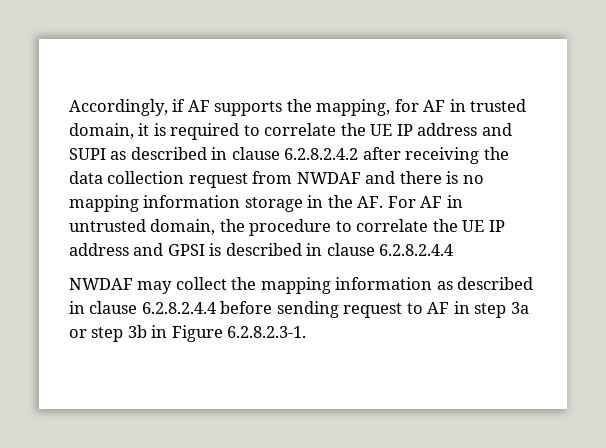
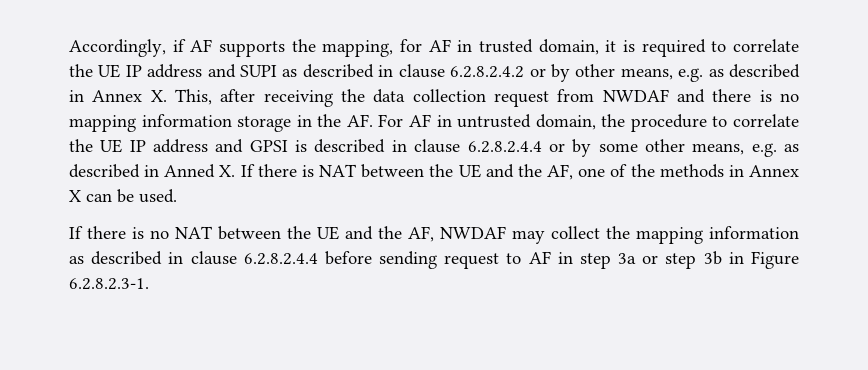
- Accordingly, if AF supports the mapping, for AF in trusted domain, it is required to correlate the UE IP address and SUPI as described in clause 6.2.8.2.4.2 after receiving the data collection request from NWDAF and there is no mapping information storage in the AF. For AF in untrusted domain, the procedure to correlate the UE IP address and GPSI is described in clause 6.2.8.2.4.4
- NWDAF may collect the mapping information as described in clause 6.2.8.2.4.4 before sending request to AF in step 3a or step 3b in Figure 6.2.8.2.3-1.
+ Accordingly, if AF supports the mapping, for AF in trusted domain, it is required to correlate the UE IP address and SUPI as described in clause 6.2.8.2.4.2 or by other means, e.g. as described in Annex X. This, after receiving the data collection request from NWDAF and there is no mapping information storage in the AF. For AF in untrusted domain, the procedure to correlate the UE IP address and GPSI is described in clause 6.2.8.2.4.4 or by some other means, e.g. as described in Anned X. If there is NAT between the UE and the AF, one of the methods in Annex X can be used.
+ If there is no NAT between the UE and the AF, NWDAF may collect the mapping information as described in clause 6.2.8.2.4.4 before sending request to AF in step 3a or step 3b in Figure 6.2.8.2.3-1.

